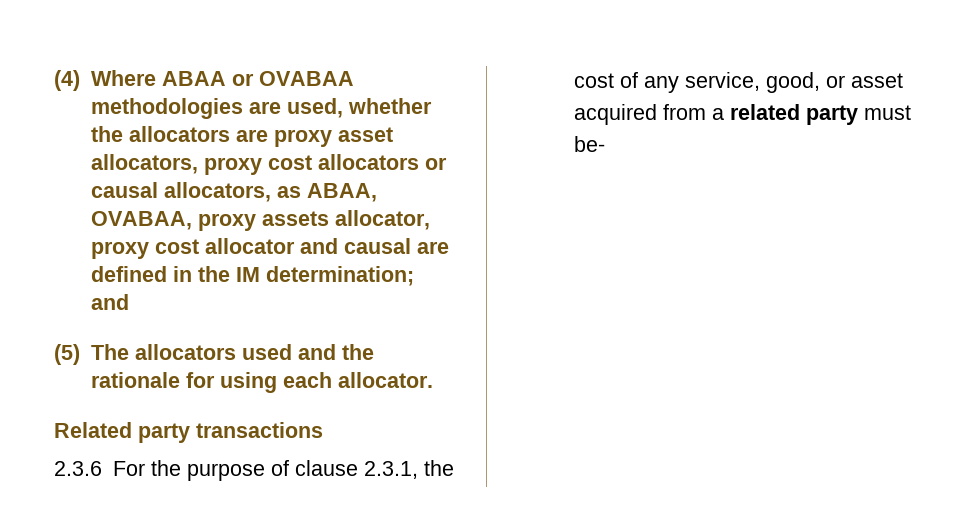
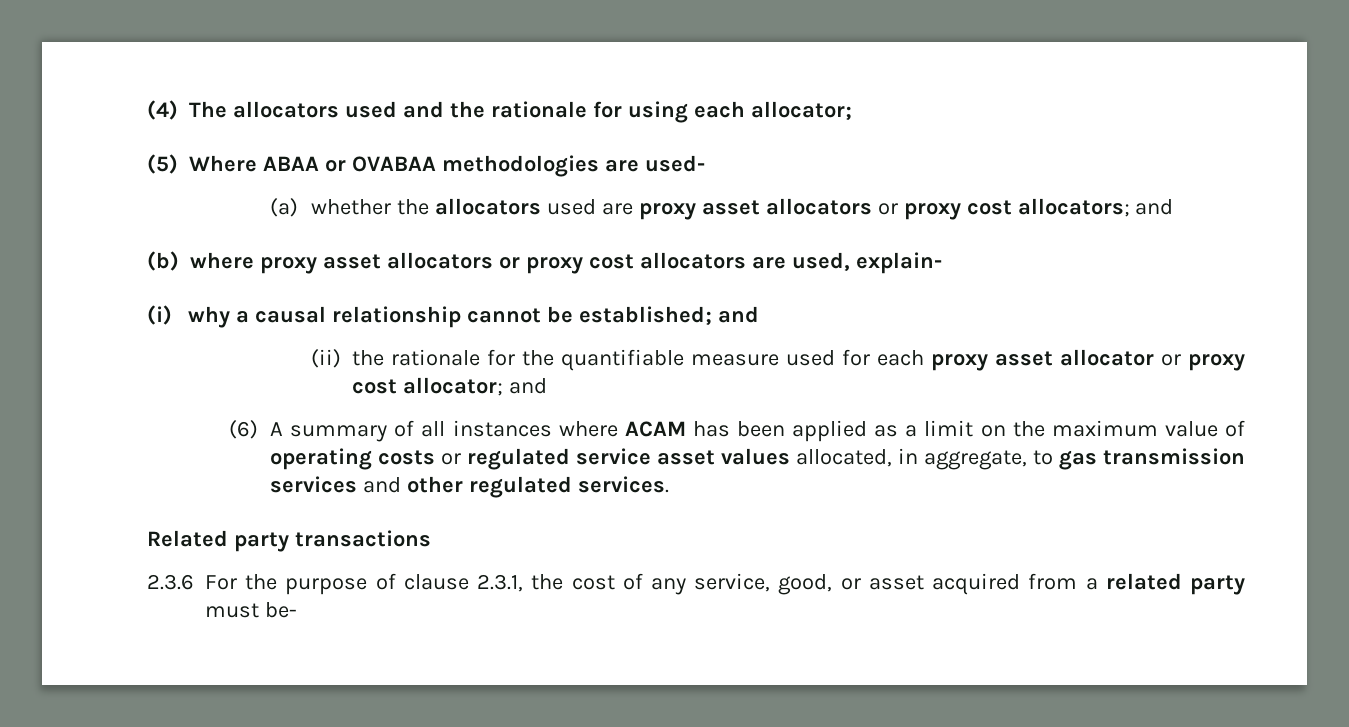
- (4) Where ABAA or OVABAA methodologies are used, whether the allocators are proxy asset allocators, proxy cost allocators or causal allocators, as ABAA, OVABAA, proxy assets allocator, proxy cost allocator and causal are defined in the IM determination; and
- (5) The allocators used and the rationale for using each allocator.
+ (4) The allocators used and the rationale for using each allocator;
+ (5) Where ABAA or OVABAA methodologies are used-
+ (a) whether the allocators used are proxy asset allocators or proxy cost allocators; and
+ (b) where proxy asset allocators or proxy cost allocators are used, explain-
+ (i) why a causal relationship cannot be established; and
+ (ii) the rationale for the quantifiable measure used for each proxy asset allocator or proxy cost allocator; and
+ (6) A summary of all instances where ACAM has been applied as a limit on the maximum value of operating costs or regulated service asset values allocated, in aggregate, to gas transmission services and other regulated services.

